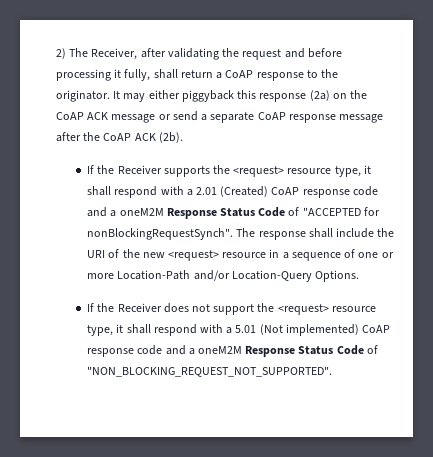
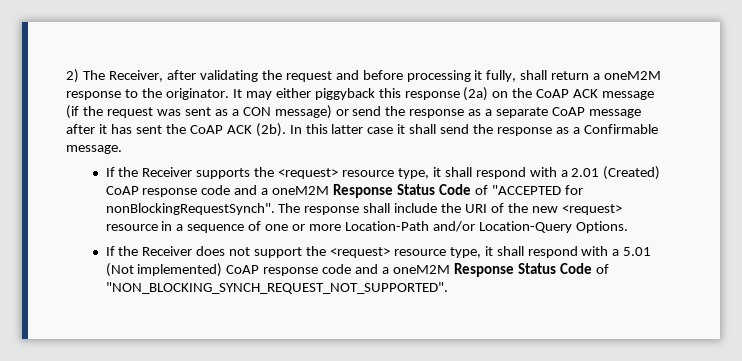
- 2) The Receiver, after validating the request and before processing it fully, shall return a CoAP response to the originator.
+ 2) The Receiver, after validating the request and before processing it fully, shall return a oneM2M response to the originator.
- It may either piggyback this response (2a) on the CoAP ACK message or send a separate CoAP response message after the CoAP ACK (2b).
+ It may either piggyback this response (2a) on the CoAP ACK message (if the request was sent as a CON message) or send the response as a separate CoAP message after it has sent the CoAP ACK (2b). In this latter case it shall send the response as a Confirmable message.
- If the Receiver does not support the <request> resource type, it shall respond with a 5.01 (Not implemented) CoAP response code and a oneM2M Response Status Code of "NON_BLOCKING_REQUEST_NOT_SUPPORTED".
+ If the Receiver does not support the <request> resource type, it shall respond with a 5.01 (Not implemented) CoAP response code and a oneM2M Response Status Code of "NON_BLOCKING_SYNCH_REQUEST_NOT_SUPPORTED".

